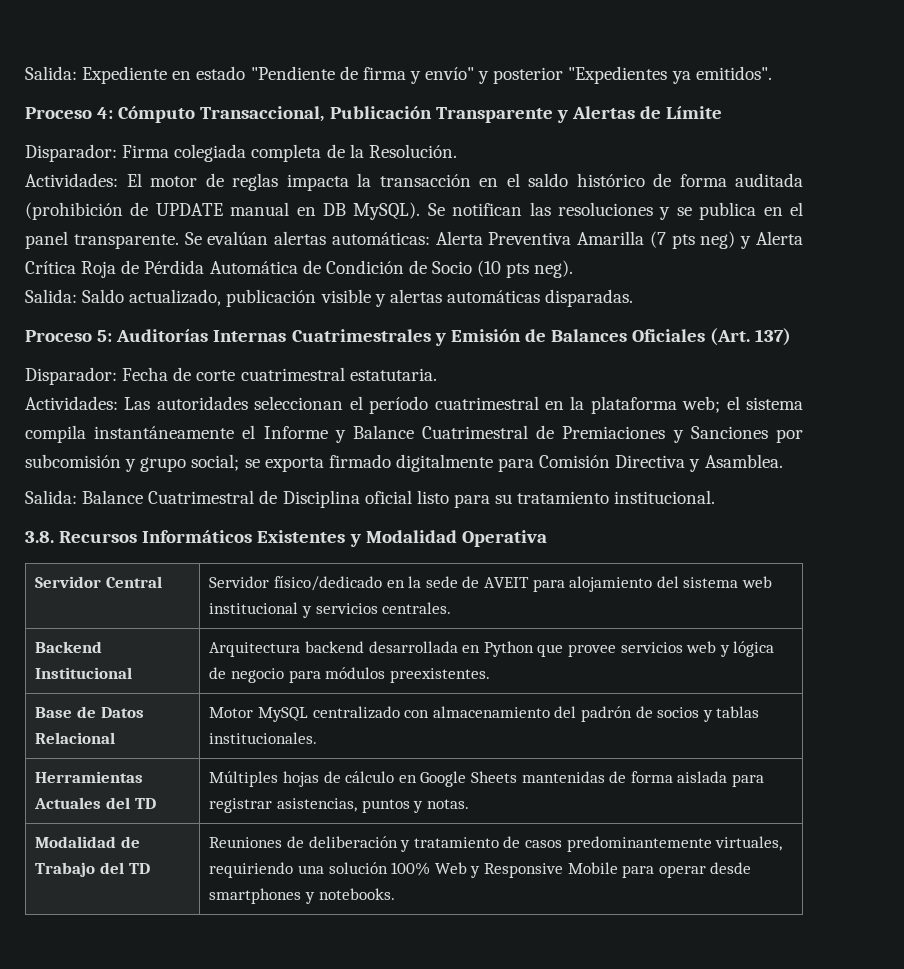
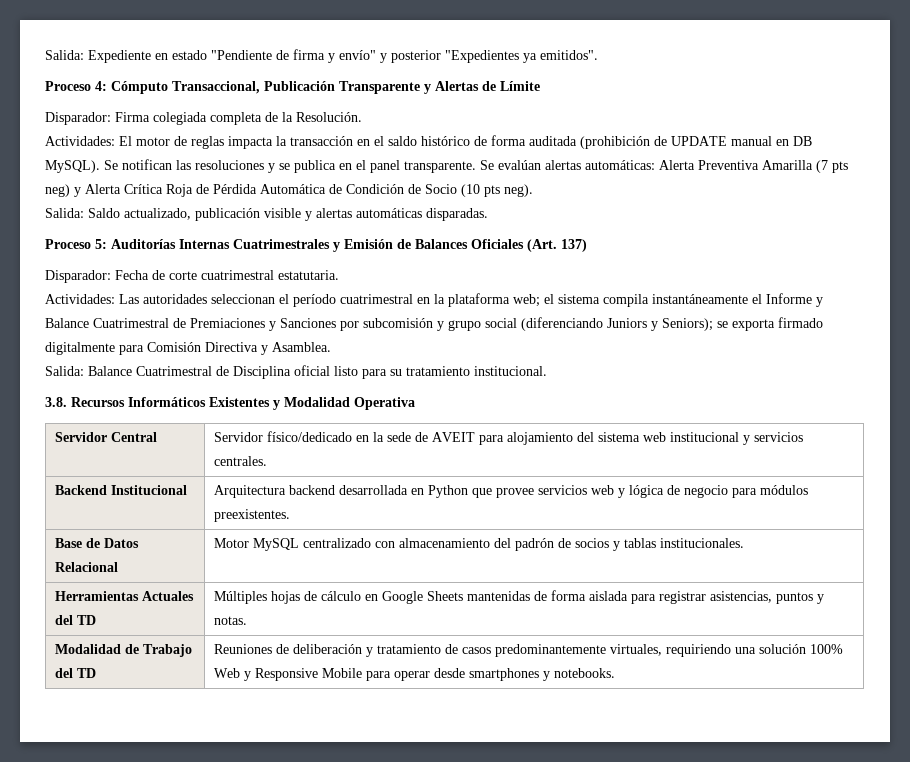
- Actividades: Las autoridades seleccionan el período cuatrimestral en la plataforma web; el sistema compila instantáneamente el Informe y Balance Cuatrimestral de Premiaciones y Sanciones por subcomisión y grupo social; se exporta firmado digitalmente para Comisión Directiva y Asamblea.
+ Actividades: Las autoridades seleccionan el período cuatrimestral en la plataforma web; el sistema compila instantáneamente el Informe y Balance Cuatrimestral de Premiaciones y Sanciones por subcomisión y grupo social (diferenciando Juniors y Seniors); se exporta firmado digitalmente para Comisión Directiva y Asamblea.

